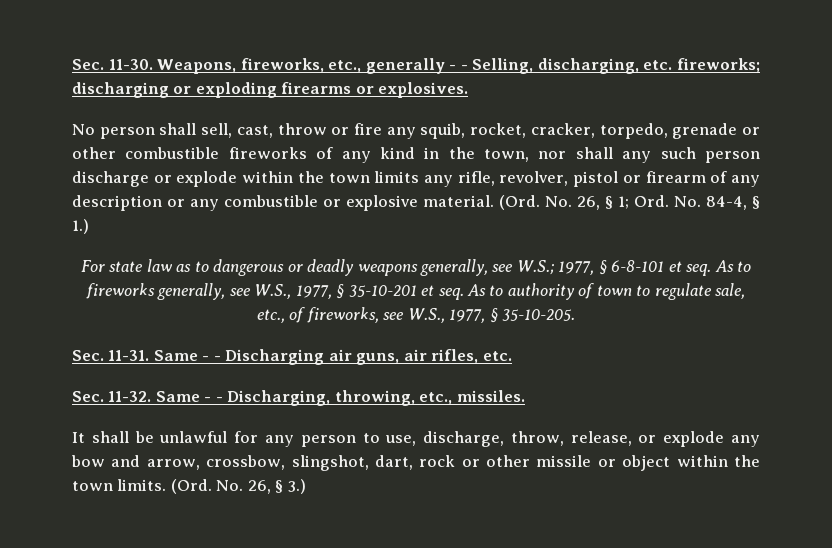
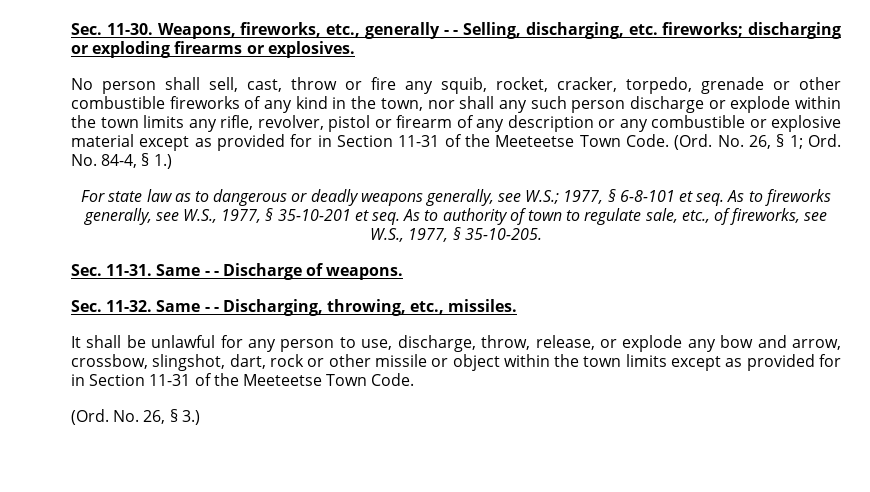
- No person shall sell, cast, throw or fire any squib, rocket, cracker, torpedo, grenade or other combustible fireworks of any kind in the town, nor shall any such person discharge or explode within the town limits any rifle, revolver, pistol or firearm of any description or any combustible or explosive material.
+ No person shall sell, cast, throw or fire any squib, rocket, cracker, torpedo, grenade or other combustible fireworks of any kind in the town, nor shall any such person discharge or explode within the town limits any rifle, revolver, pistol or firearm of any description or any combustible or explosive material except as provided for in Section 11-31 of the Meeteetse Town Code.
- Same - - Discharging air guns, air rifles, etc.
+ Same - - Discharge of weapons.
- It shall be unlawful for any person to use, discharge, throw, release, or explode any bow and arrow, crossbow, slingshot, dart, rock or other missile or object within the town limits. (Ord. No. 26, § 3.)
+ It shall be unlawful for any person to use, discharge, throw, release, or explode any bow and arrow, crossbow, slingshot, dart, rock or other missile or object within the town limits except as provided for in Section 11-31 of the Meeteetse Town Code.
+ (Ord. No. 26, § 3.)

